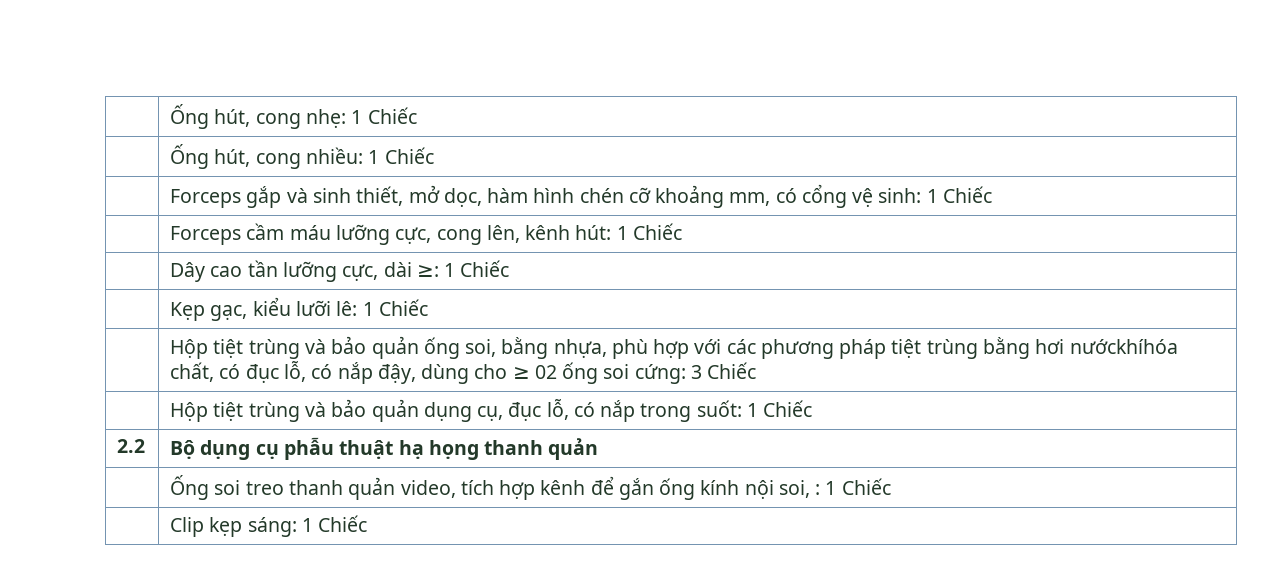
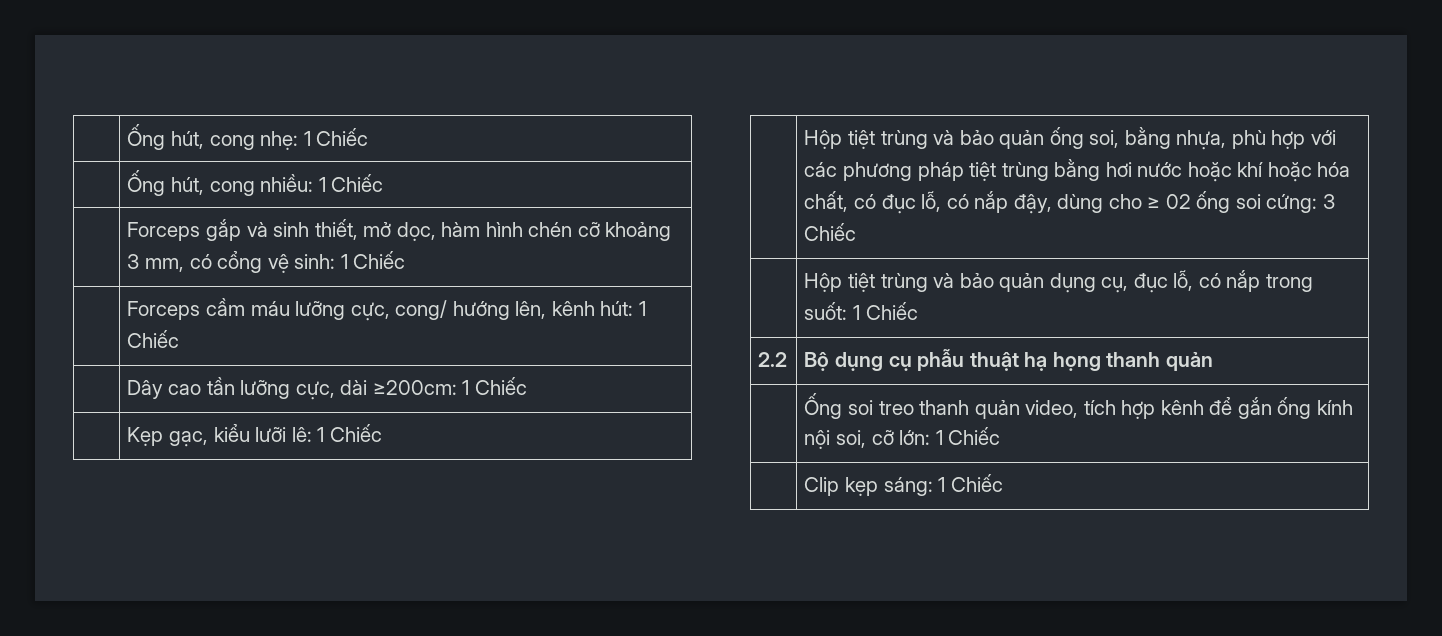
- | Forceps gắp và sinh thiết, mở dọc, hàm hình chén cỡ khoảng mm, có cổng vệ sinh: 1 Chiếc
+ | Forceps gắp và sinh thiết, mở dọc, hàm hình chén cỡ khoảng 3 mm, có cổng vệ sinh: 1 Chiếc
- | Forceps cầm máu lưỡng cực, cong lên, kênh hút: 1 Chiếc
+ | Forceps cầm máu lưỡng cực, cong/ hướng lên, kênh hút: 1 Chiếc
- | Dây cao tần lưỡng cực, dài ≥: 1 Chiếc
+ | Dây cao tần lưỡng cực, dài ≥200cm: 1 Chiếc
- Hộp tiệt trùng và bảo quản ống soi, bằng nhựa, phù hợp với các phương pháp tiệt trùng bằng hơi nướckhíhóa chất, có đục lỗ, có nắp đậy, dùng cho ≥ 02 ống soi cứng: 3 Chiếc
+ Hộp tiệt trùng và bảo quản ống soi, bằng nhựa, phù hợp với các phương pháp tiệt trùng bằng hơi nước hoặc khí hoặc hóa chất, có đục lỗ, có nắp đậy, dùng cho ≥ 02 ống soi cứng: 3 Chiếc
- | Ống soi treo thanh quản video, tích hợp kênh để gắn ống kính nội soi, : 1 Chiếc
+ | Ống soi treo thanh quản video, tích hợp kênh để gắn ống kính nội soi, cỡ lớn: 1 Chiếc

